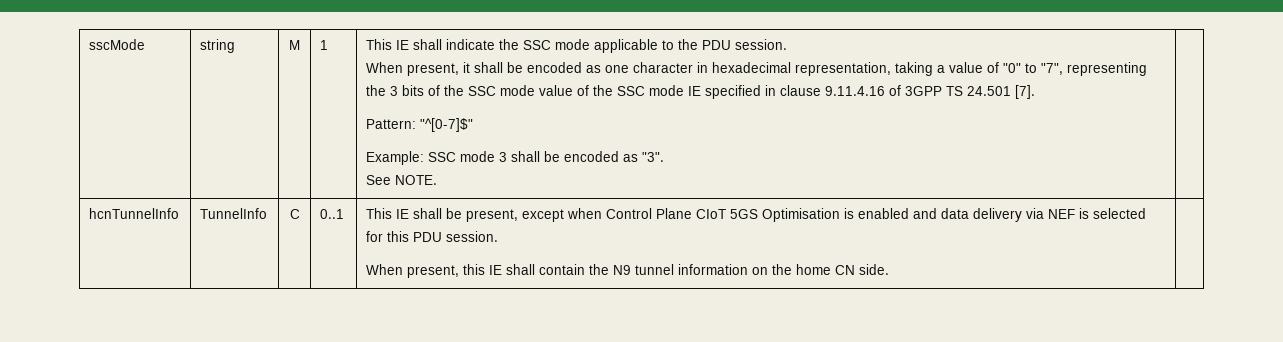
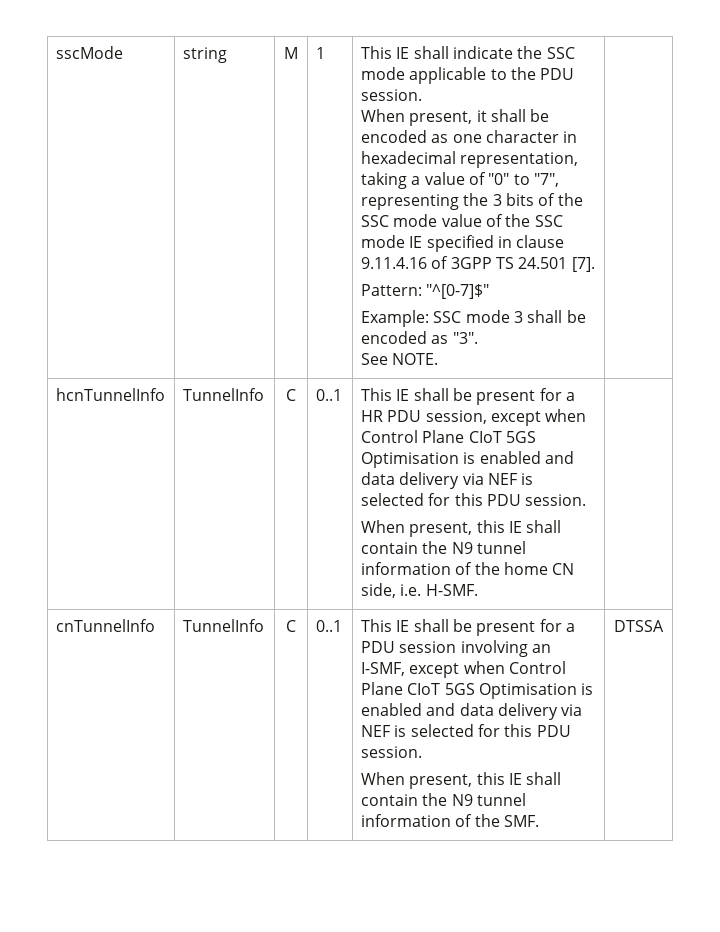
- This IE shall be present, except when Control Plane CIoT 5GS Optimisation is enabled and data delivery via NEF is selected for this PDU session.
+ This IE shall be present for a HR PDU session, except when Control Plane CIoT 5GS Optimisation is enabled and data delivery via NEF is selected for this PDU session.
- When present, this IE shall contain the N9 tunnel information on the home CN side.
+ When present, this IE shall contain the N9 tunnel information of the home CN side, i.e. H-SMF. |
+ cnTunnelInfo | TunnelInfo | C | 0..1 | This IE shall be present for a PDU session involving an I-SMF, except when Control Plane CIoT 5GS Optimisation is enabled and data delivery via NEF is selected for this PDU session.
+ When present, this IE shall contain the N9 tunnel information of the SMF. | DTSSA

